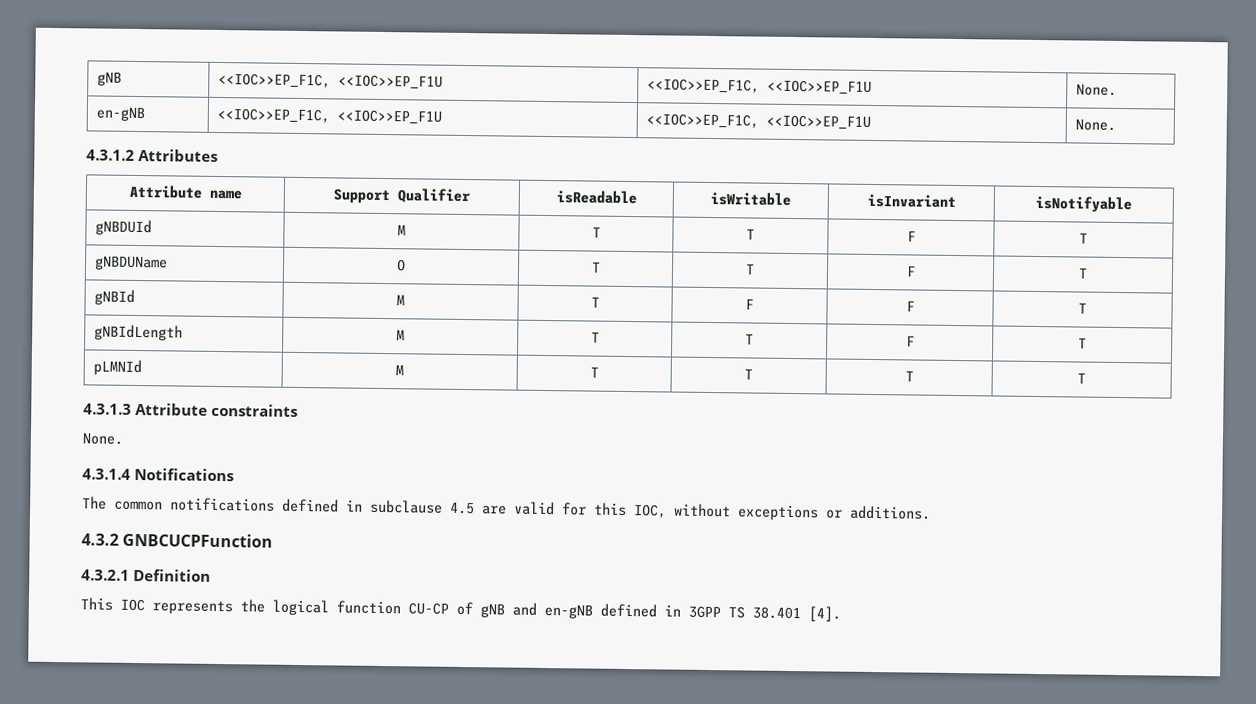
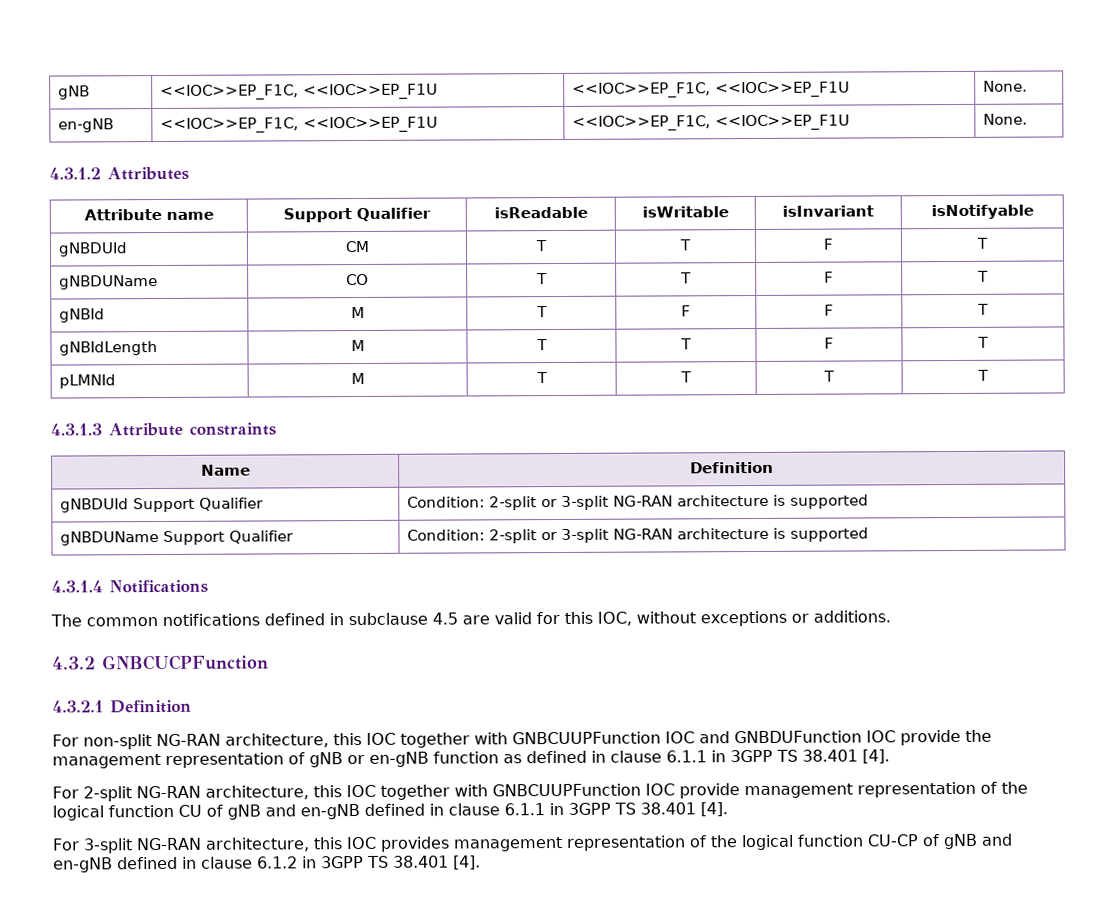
- gNBDUId | M | T | T | F | T
+ gNBDUId | CM | T | T | F | T
- gNBDUName | O | T | T | F | T
+ gNBDUName | CO | T | T | F | T
  4.3.1.3 Attribute constraints
- None.
+ Name | Definition
+ gNBDUId Support Qualifier | Condition: 2-split or 3-split NG-RAN architecture is supported
+ gNBDUName Support Qualifier | Condition: 2-split or 3-split NG-RAN architecture is supported
- This IOC represents the logical function CU-CP of gNB and en-gNB defined in 3GPP TS 38.401 [4].
+ For non-split NG-RAN architecture, this IOC together with GNBCUUPFunction IOC and GNBDUFunction IOC provide the management representation of gNB or en-gNB function as defined in clause 6.1.1 in 3GPP TS 38.401 [4].
+ For 2-split NG-RAN architecture, this IOC together with GNBCUUPFunction IOC provide management representation of the logical function CU of gNB and en-gNB defined in clause 6.1.1 in 3GPP TS 38.401 [4].
+ For 3-split NG-RAN architecture, this IOC provides management representation of the logical function CU-CP of gNB and en-gNB defined in clause 6.1.2 in 3GPP TS 38.401 [4].

